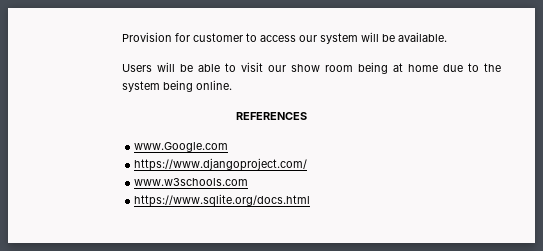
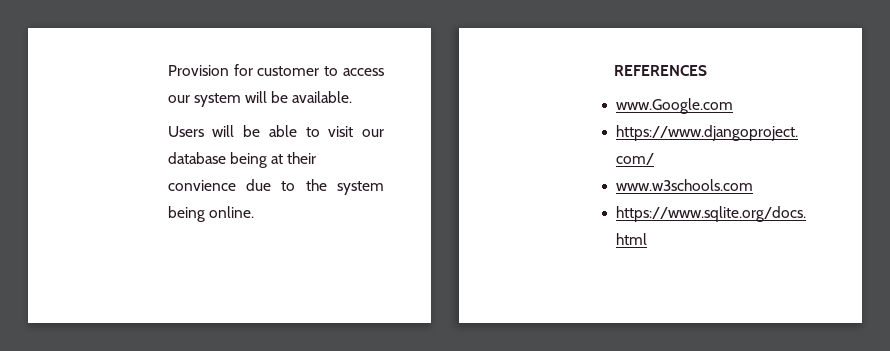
- Users will be able to visit our show room being at home due to the system being online.
+ Users will be able to visit our database being at their convience due to the system being online.

